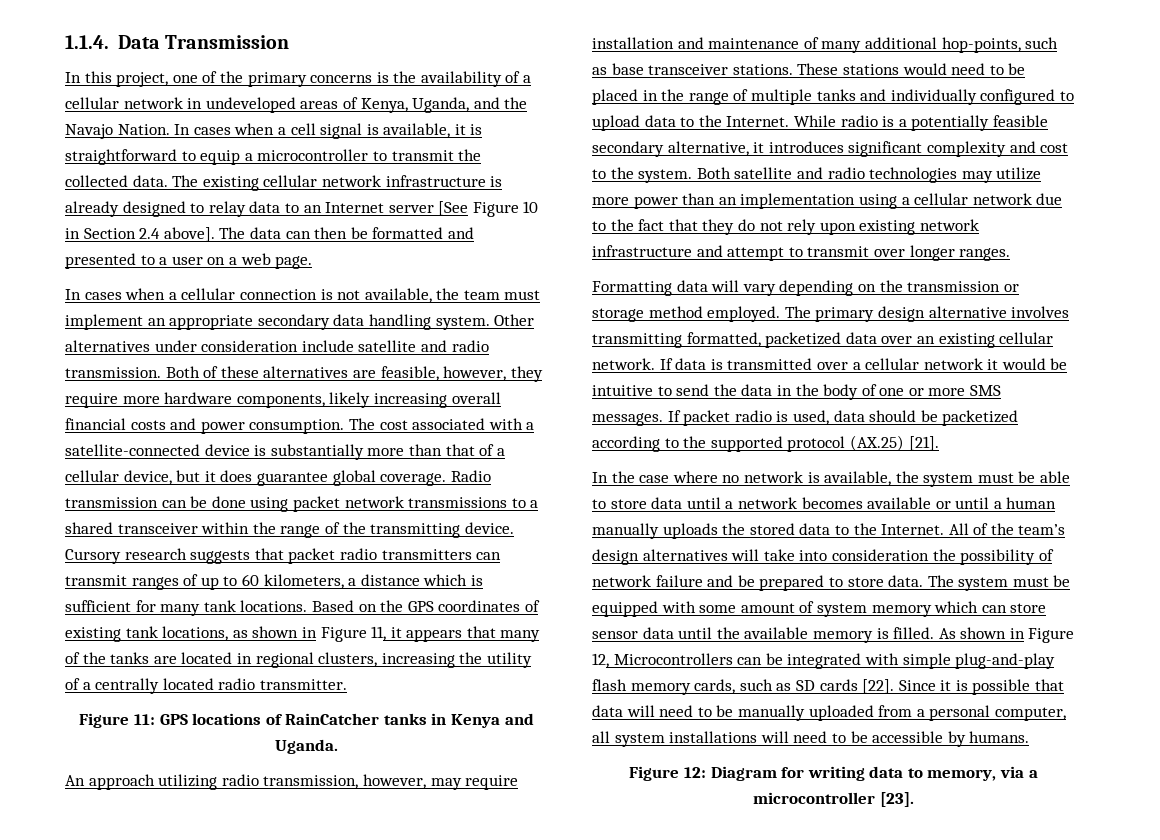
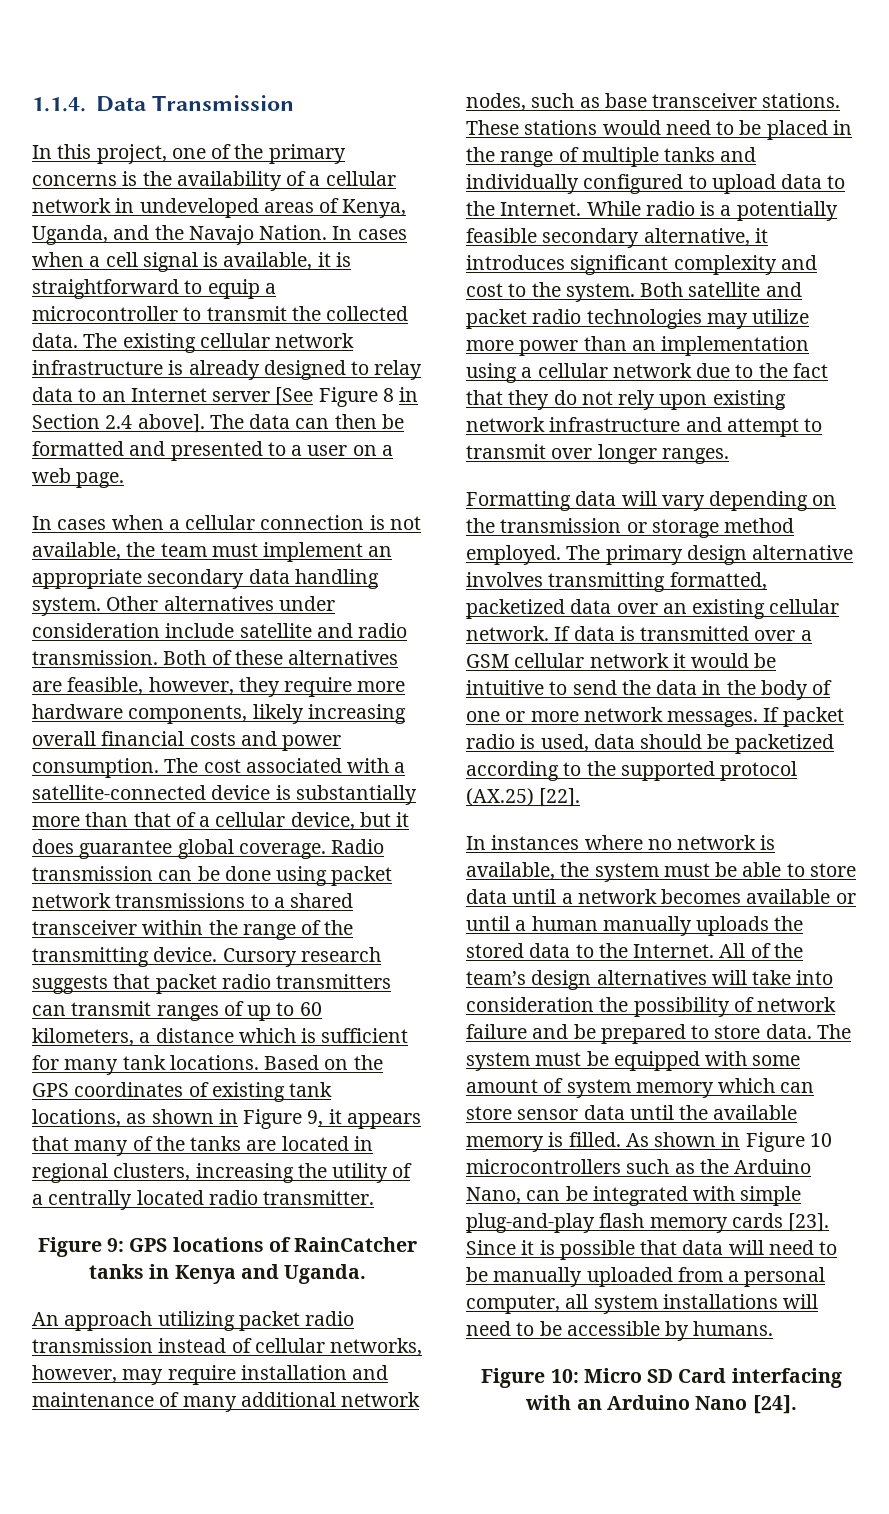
- The existing cellular network infrastructure is already designed to relay data to an Internet server [See Figure 10 in Section 2.4 above].
+ The existing cellular network infrastructure is already designed to relay data to an Internet server [See Figure 8 in Section 2.4 above].
- Based on the GPS coordinates of existing tank locations, as shown in Figure 11, it appears that many of the tanks are located in regional clusters, increasing the utility of a centrally located radio transmitter.
+ Based on the GPS coordinates of existing tank locations, as shown in Figure 9, it appears that many of the tanks are located in regional clusters, increasing the utility of a centrally located radio transmitter.
- Figure 11: GPS locations of RainCatcher tanks in Kenya and Uganda.
+ Figure 9: GPS locations of RainCatcher tanks in Kenya and Uganda.
- An approach utilizing radio transmission, however, may require installation and maintenance of many additional hop-points, such as base transceiver stations.
+ An approach utilizing packet radio transmission instead of cellular networks, however, may require installation and maintenance of many additional network nodes, such as base transceiver stations.
- Both satellite and radio technologies may utilize more power than an implementation using a cellular network due to the fact that they do not rely upon existing network infrastructure and attempt to transmit over longer ranges.
+ Both satellite and packet radio technologies may utilize more power than an implementation using a cellular network due to the fact that they do not rely upon existing network infrastructure and attempt to transmit over longer ranges.
- If data is transmitted over a cellular network it would be intuitive to send the data in the body of one or more SMS messages.
+ If data is transmitted over a GSM cellular network it would be intuitive to send the data in the body of one or more network messages.
- If packet radio is used, data should be packetized according to the supported protocol (AX.25) [21].
- In the case where no network is available, the system must be able to store data until a network becomes available or until a human manually uploads the stored data to the Internet.
+ If packet radio is used, data should be packetized according to the supported protocol (AX.25) [22].
+ In instances where no network is available, the system must be able to store data until a network becomes available or until a human manually uploads the stored data to the Internet.
- As shown in Figure 12, Microcontrollers can be integrated with simple plug-and-play flash memory cards, such as SD cards [22].
+ As shown in Figure 10 microcontrollers such as the Arduino Nano, can be integrated with simple plug-and-play flash memory cards [23].
- Figure 12: Diagram for writing data to memory, via a microcontroller [23].
+ Figure 10: Micro SD Card interfacing with an Arduino Nano [24].

